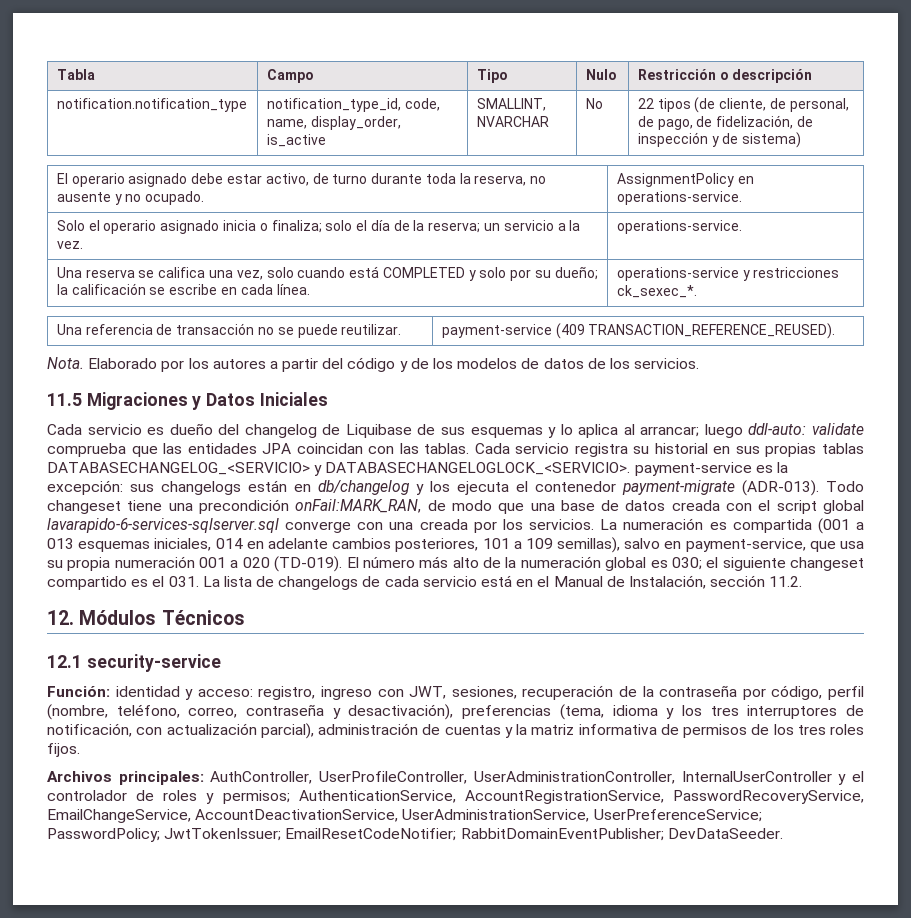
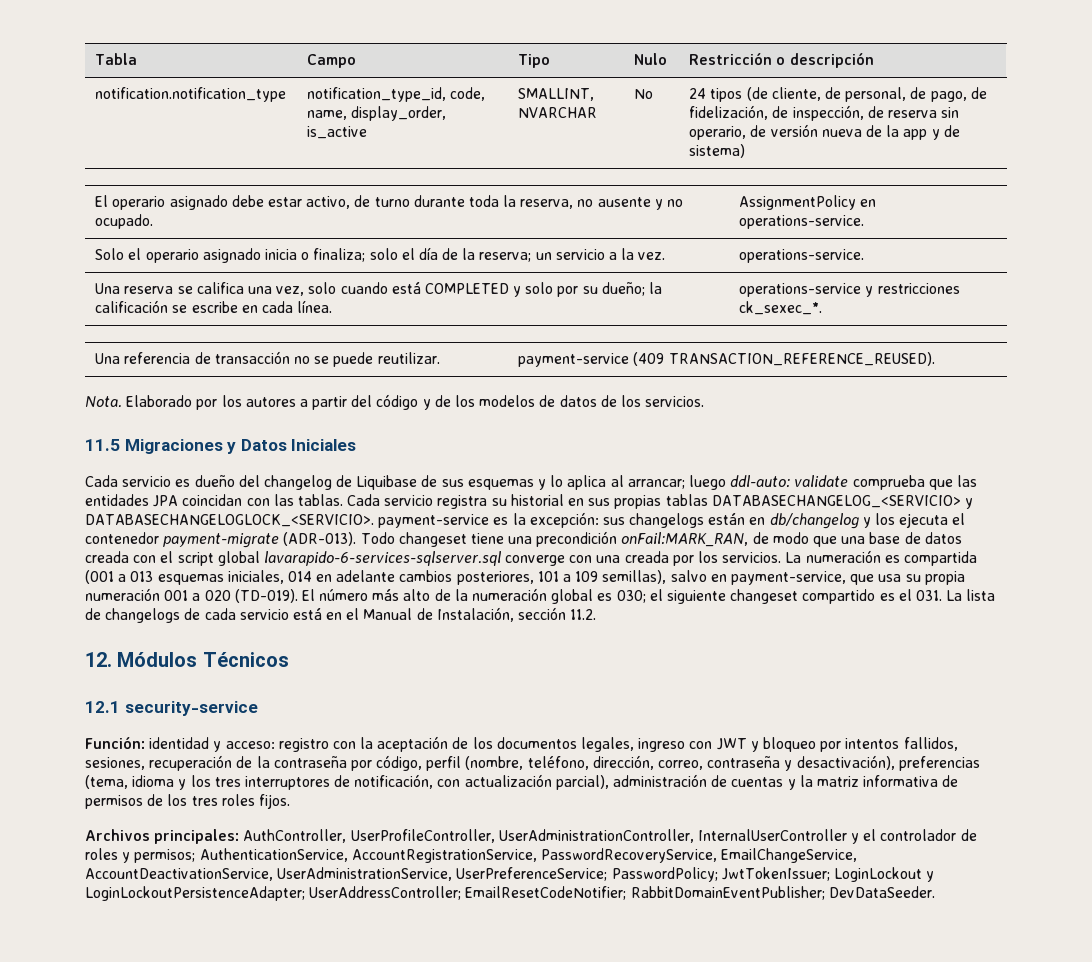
- notification.notification_type | notification_type_id, code, name, display_order, is_active | SMALLINT, NVARCHAR | No | 22 tipos (de cliente, de personal, de pago, de fidelización, de inspección y de sistema)
+ notification.notification_type | notification_type_id, code, name, display_order, is_active | SMALLINT, NVARCHAR | No | 24 tipos (de cliente, de personal, de pago, de fidelización, de inspección, de reserva sin operario, de versión nueva de la app y de sistema)
- Función: identidad y acceso: registro, ingreso con JWT, sesiones, recuperación de la contraseña por código, perfil (nombre, teléfono, correo, contraseña y desactivación), preferencias (tema, idioma y los tres interruptores de notificación, con actualización parcial), administración de cuentas y la matriz informativa de permisos de los tres roles fijos.
+ Función: identidad y acceso: registro con la aceptación de los documentos legales, ingreso con JWT y bloqueo por intentos fallidos, sesiones, recuperación de la contraseña por código, perfil (nombre, teléfono, dirección, correo, contraseña y desactivación), preferencias (tema, idioma y los tres interruptores de notificación, con actualización parcial), administración de cuentas y la matriz informativa de permisos de los tres roles fijos.
- Archivos principales: AuthController, UserProfileController, UserAdministrationController, InternalUserController y el controlador de roles y permisos; AuthenticationService, AccountRegistrationService, PasswordRecoveryService, EmailChangeService, AccountDeactivationService, UserAdministrationService, UserPreferenceService; PasswordPolicy; JwtTokenIssuer; EmailResetCodeNotifier; RabbitDomainEventPublisher; DevDataSeeder.
+ Archivos principales: AuthController, UserProfileController, UserAdministrationController, InternalUserController y el controlador de roles y permisos; AuthenticationService, AccountRegistrationService, PasswordRecoveryService, EmailChangeService, AccountDeactivationService, UserAdministrationService, UserPreferenceService; PasswordPolicy; JwtTokenIssuer; LoginLockout y LoginLockoutPersistenceAdapter; UserAddressController; EmailResetCodeNotifier; RabbitDomainEventPublisher; DevDataSeeder.

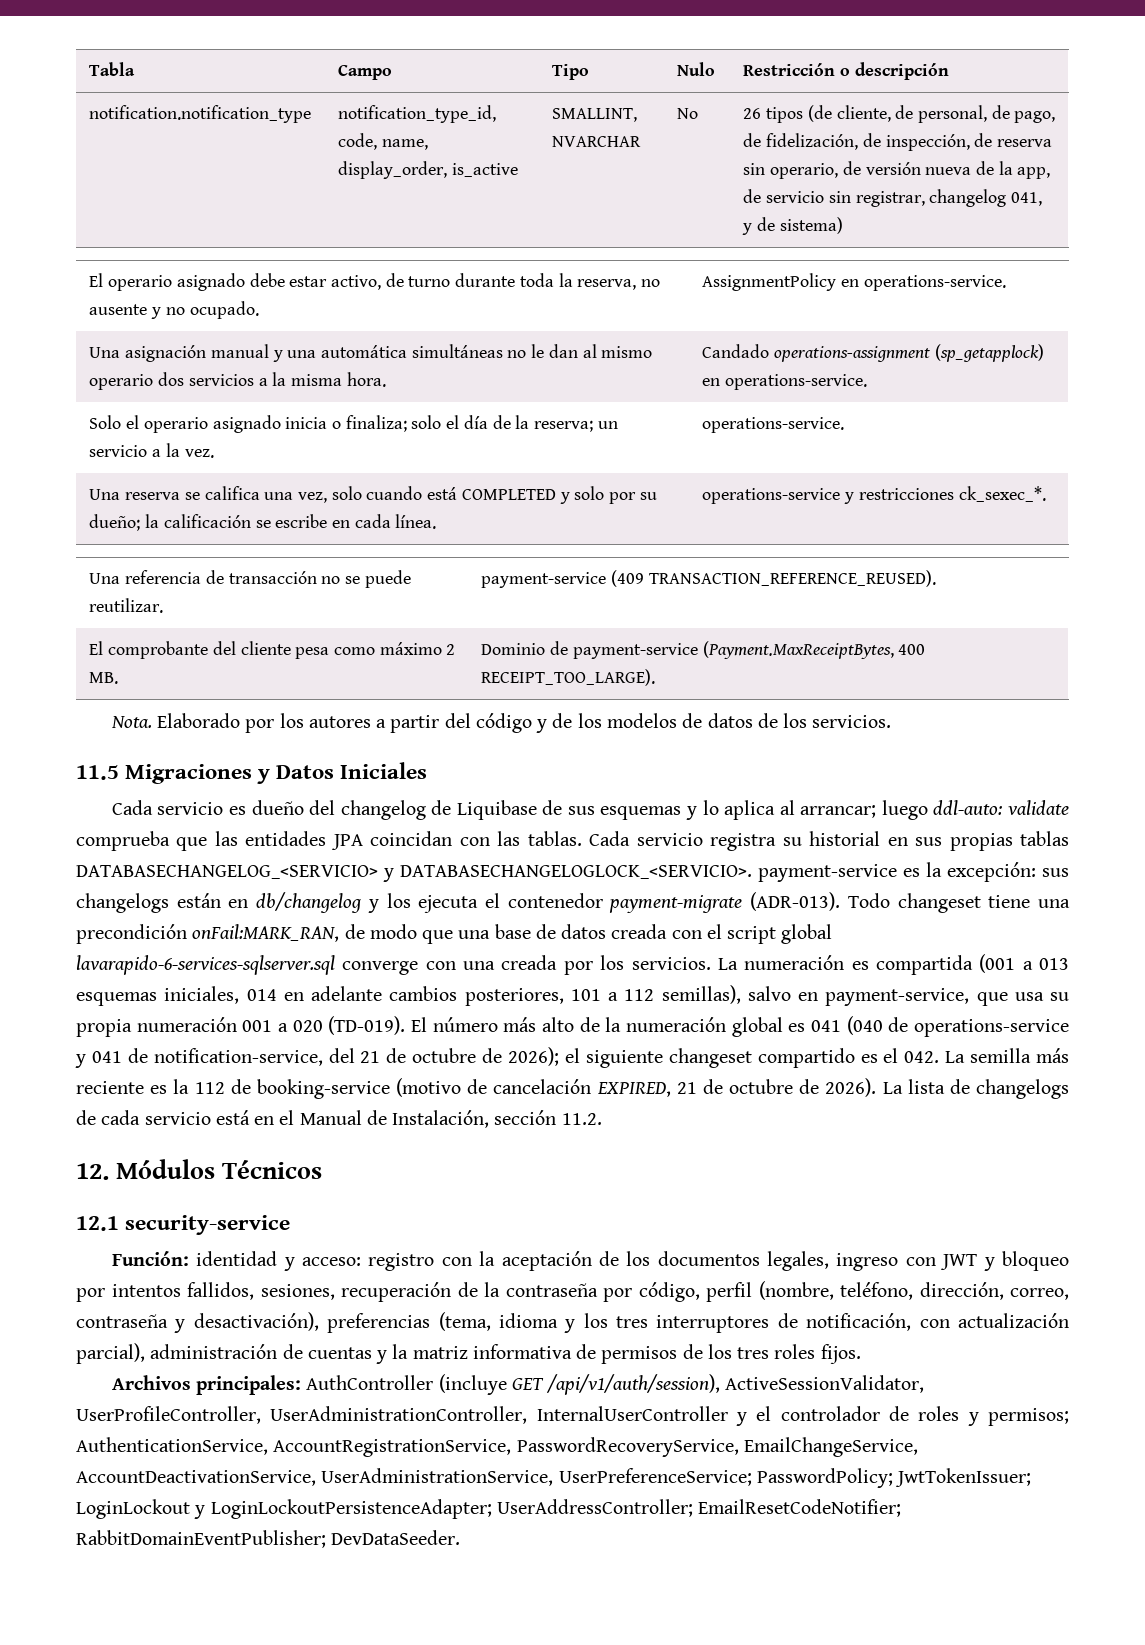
- notification.notification_type | notification_type_id, code, name, display_order, is_active | SMALLINT, NVARCHAR | No | 24 tipos (de cliente, de personal, de pago, de fidelización, de inspección, de reserva sin operario, de versión nueva de la app y de sistema)
+ notification.notification_type | notification_type_id, code, name, display_order, is_active | SMALLINT, NVARCHAR | No | 26 tipos (de cliente, de personal, de pago, de fidelización, de inspección, de reserva sin operario, de versión nueva de la app, de servicio sin registrar, changelog 041, y de sistema)
+ Una asignación manual y una automática simultáneas no le dan al mismo operario dos servicios a la misma hora. | Candado operations-assignment (sp_getapplock) en operations-service.
+ El comprobante del cliente pesa como máximo 2 MB. | Dominio de payment-service (Payment.MaxReceiptBytes, 400 RECEIPT_TOO_LARGE).
- La numeración es compartida (001 a 013 esquemas iniciales, 014 en adelante cambios posteriores, 101 a 109 semillas), salvo en payment-service, que usa su propia numeración 001 a 020 (TD-019).
+ La numeración es compartida (001 a 013 esquemas iniciales, 014 en adelante cambios posteriores, 101 a 112 semillas), salvo en payment-service, que usa su propia numeración 001 a 020 (TD-019).
- El número más alto de la numeración global es 030; el siguiente changeset compartido es el 031. La lista de changelogs de cada servicio está en el Manual de Instalación, sección 11.2.
+ El número más alto de la numeración global es 041 (040 de operations-service y 041 de notification-service, del 21 de octubre de 2026); el siguiente changeset compartido es el 042. La semilla más reciente es la 112 de booking-service (motivo de cancelación EXPIRED, 21 de octubre de 2026). La lista de changelogs de cada servicio está en el Manual de Instalación, sección 11.2.
- Archivos principales: AuthController, UserProfileController, UserAdministrationController, InternalUserController y el controlador de roles y permisos; AuthenticationService, AccountRegistrationService, PasswordRecoveryService, EmailChangeService, AccountDeactivationService, UserAdministrationService, UserPreferenceService; PasswordPolicy; JwtTokenIssuer; LoginLockout y LoginLockoutPersistenceAdapter; UserAddressController; EmailResetCodeNotifier; RabbitDomainEventPublisher; DevDataSeeder.
+ Archivos principales: AuthController (incluye GET /api/v1/auth/session), ActiveSessionValidator, UserProfileController, UserAdministrationController, InternalUserController y el controlador de roles y permisos; AuthenticationService, AccountRegistrationService, PasswordRecoveryService, EmailChangeService, AccountDeactivationService, UserAdministrationService, UserPreferenceService; PasswordPolicy; JwtTokenIssuer; LoginLockout y LoginLockoutPersistenceAdapter; UserAddressController; EmailResetCodeNotifier; RabbitDomainEventPublisher; DevDataSeeder.

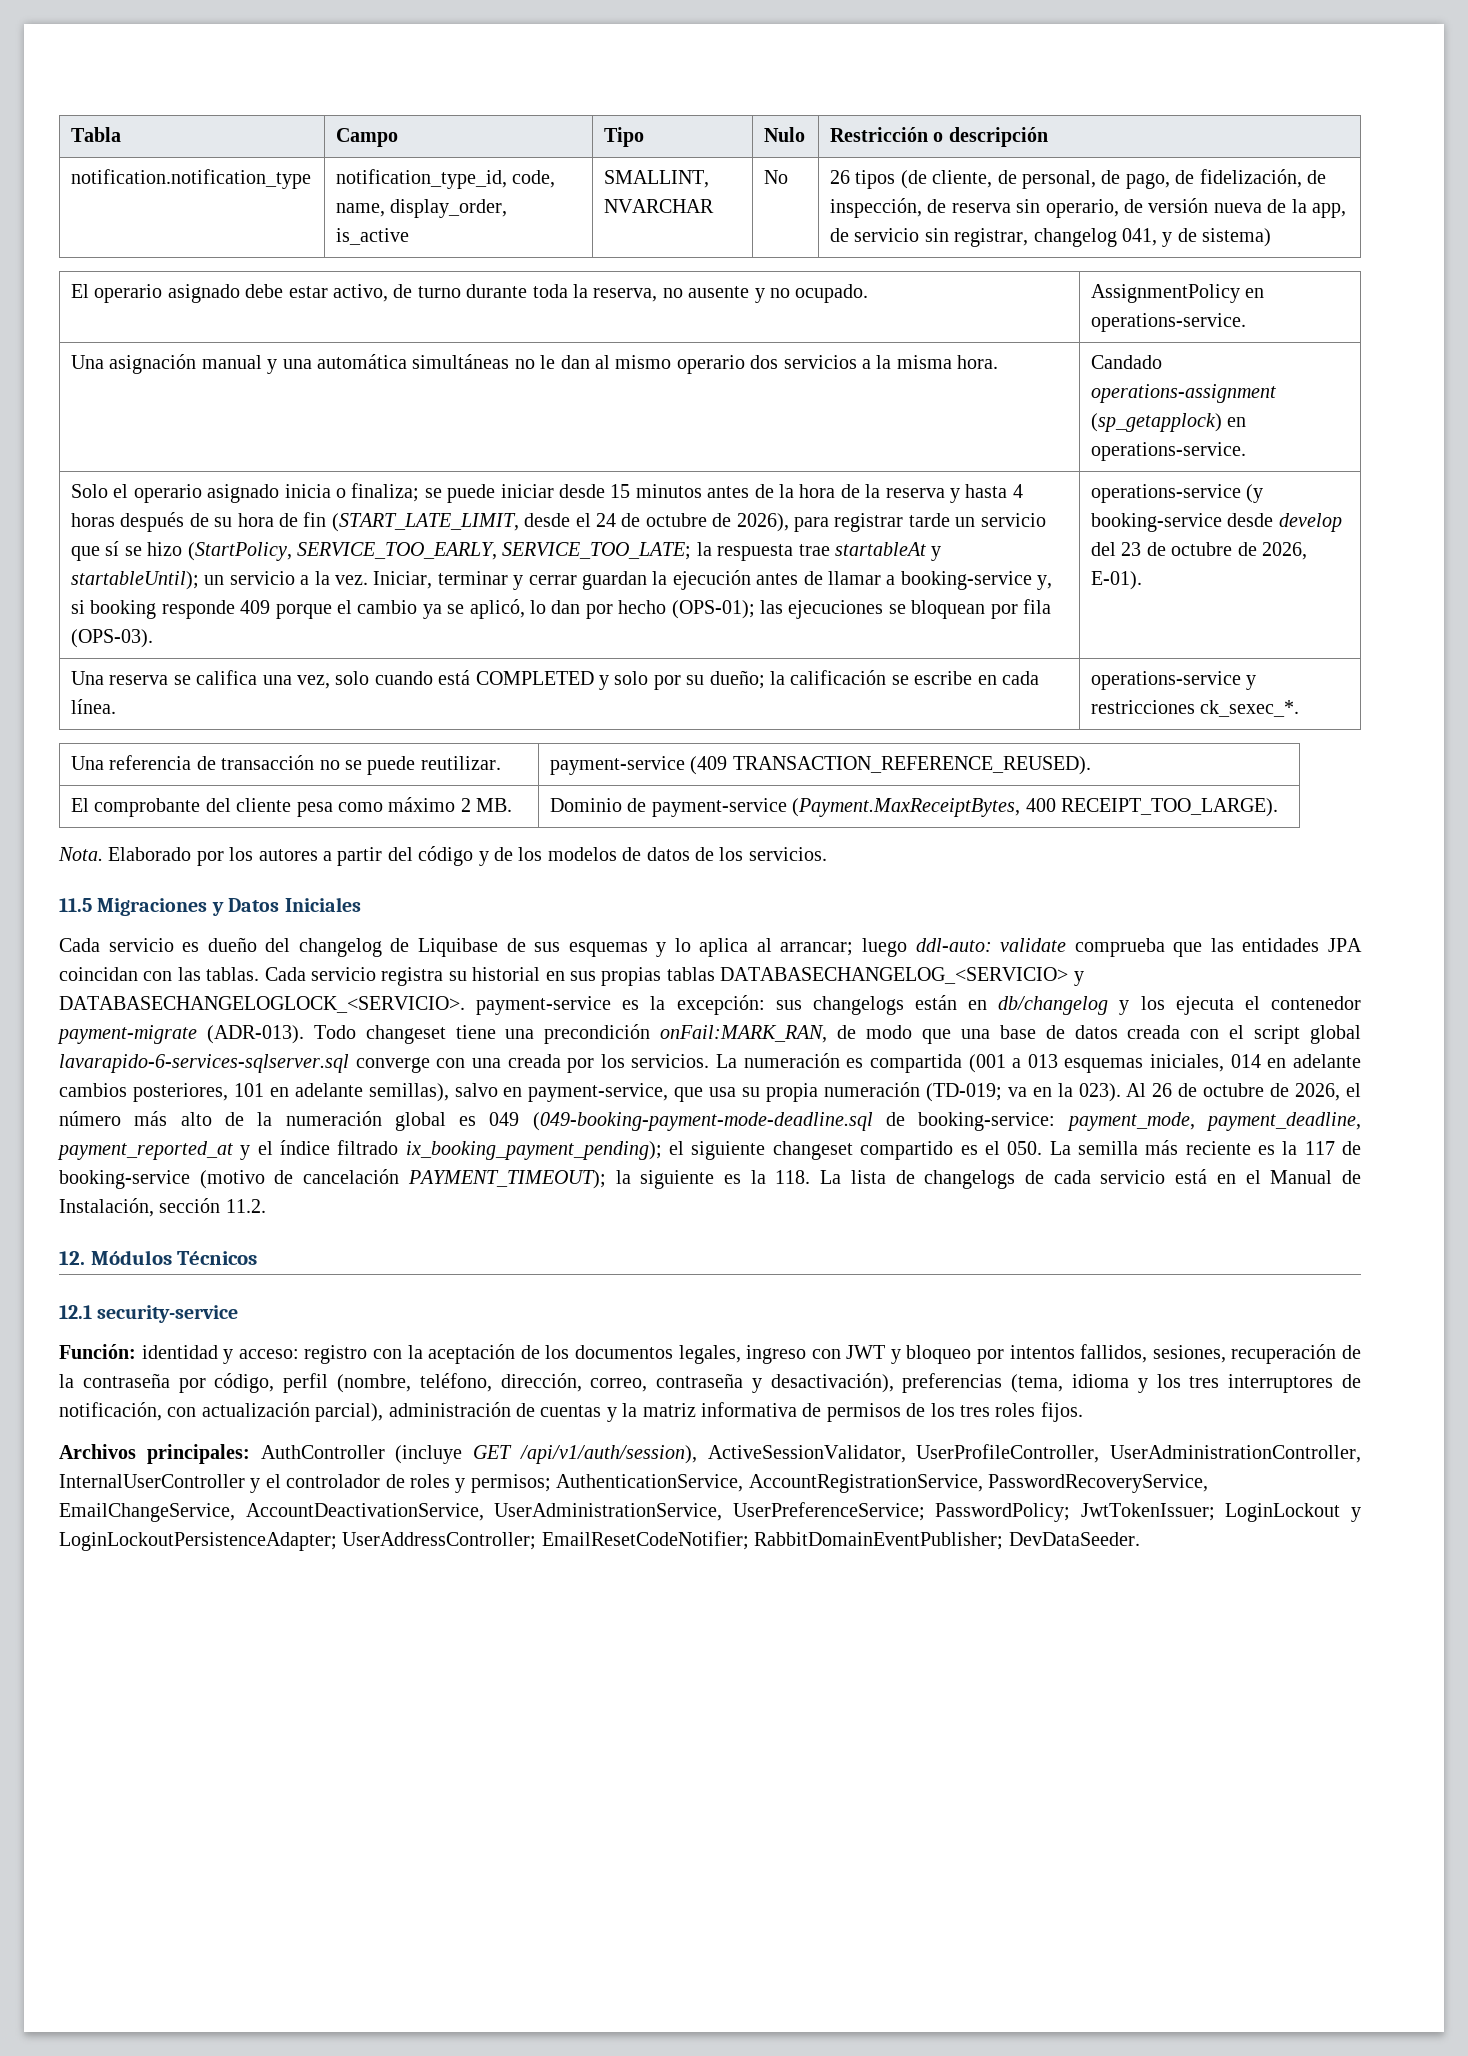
- Solo el operario asignado inicia o finaliza; solo el día de la reserva; un servicio a la vez. | operations-service.
+ Solo el operario asignado inicia o finaliza; se puede iniciar desde 15 minutos antes de la hora de la reserva y hasta 4 horas después de su hora de fin (START_LATE_LIMIT, desde el 24 de octubre de 2026), para registrar tarde un servicio que sí se hizo (StartPolicy, SERVICE_TOO_EARLY, SERVICE_TOO_LATE; la respuesta trae startableAt y startableUntil); un servicio a la vez. Iniciar, terminar y cerrar guardan la ejecución antes de llamar a booking-service y, si booking responde 409 porque el cambio ya se aplicó, lo dan por hecho (OPS-01); las ejecuciones se bloquean por fila (OPS-03). | operations-service (y booking-service desde develop del 23 de octubre de 2026, E-01).
- La numeración es compartida (001 a 013 esquemas iniciales, 014 en adelante cambios posteriores, 101 a 112 semillas), salvo en payment-service, que usa su propia numeración 001 a 020 (TD-019). El número más alto de la numeración global es 041 (040 de operations-service y 041 de notification-service, del 21 de octubre de 2026);
+ La numeración es compartida (001 a 013 esquemas iniciales, 014 en adelante cambios posteriores, 101 en adelante semillas), salvo en payment-service, que usa su propia numeración (TD-019; va en la 023). Al 26 de octubre de 2026, el número más alto de la numeración global es 049 (049-booking-payment-mode-deadline.sql de booking-service: payment_mode, payment_deadline, payment_reported_at y el índice filtrado ix_booking_payment_pending);
- el siguiente changeset compartido es el 042. La semilla más reciente es la 112 de booking-service (motivo de cancelación EXPIRED, 21 de octubre de 2026). La lista de changelogs de cada servicio está en el Manual de Instalación, sección 11.2.
+ el siguiente changeset compartido es el 050. La semilla más reciente es la 117 de booking-service (motivo de cancelación PAYMENT_TIMEOUT); la siguiente es la 118. La lista de changelogs de cada servicio está en el Manual de Instalación, sección 11.2.

